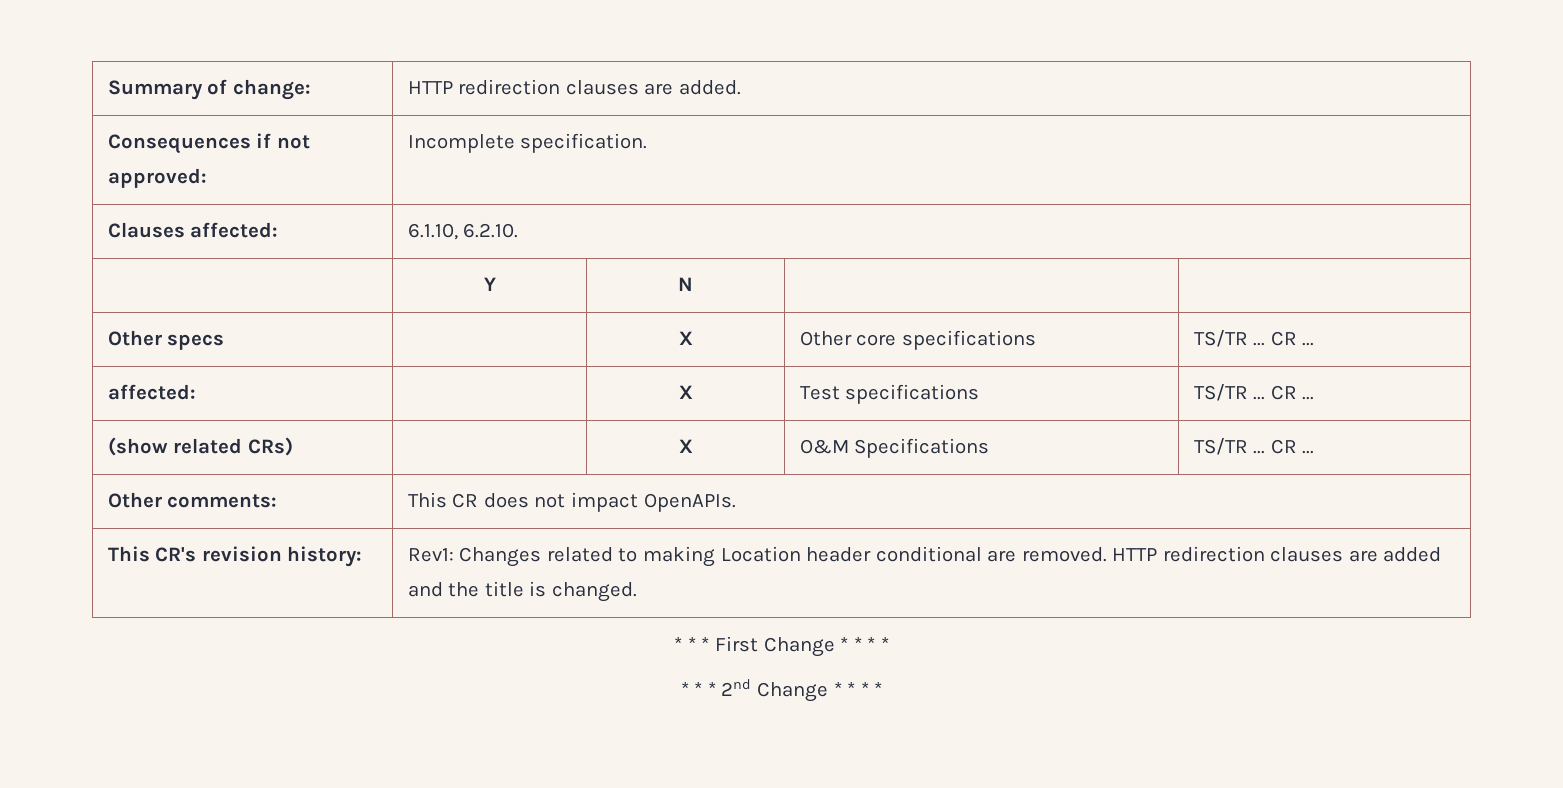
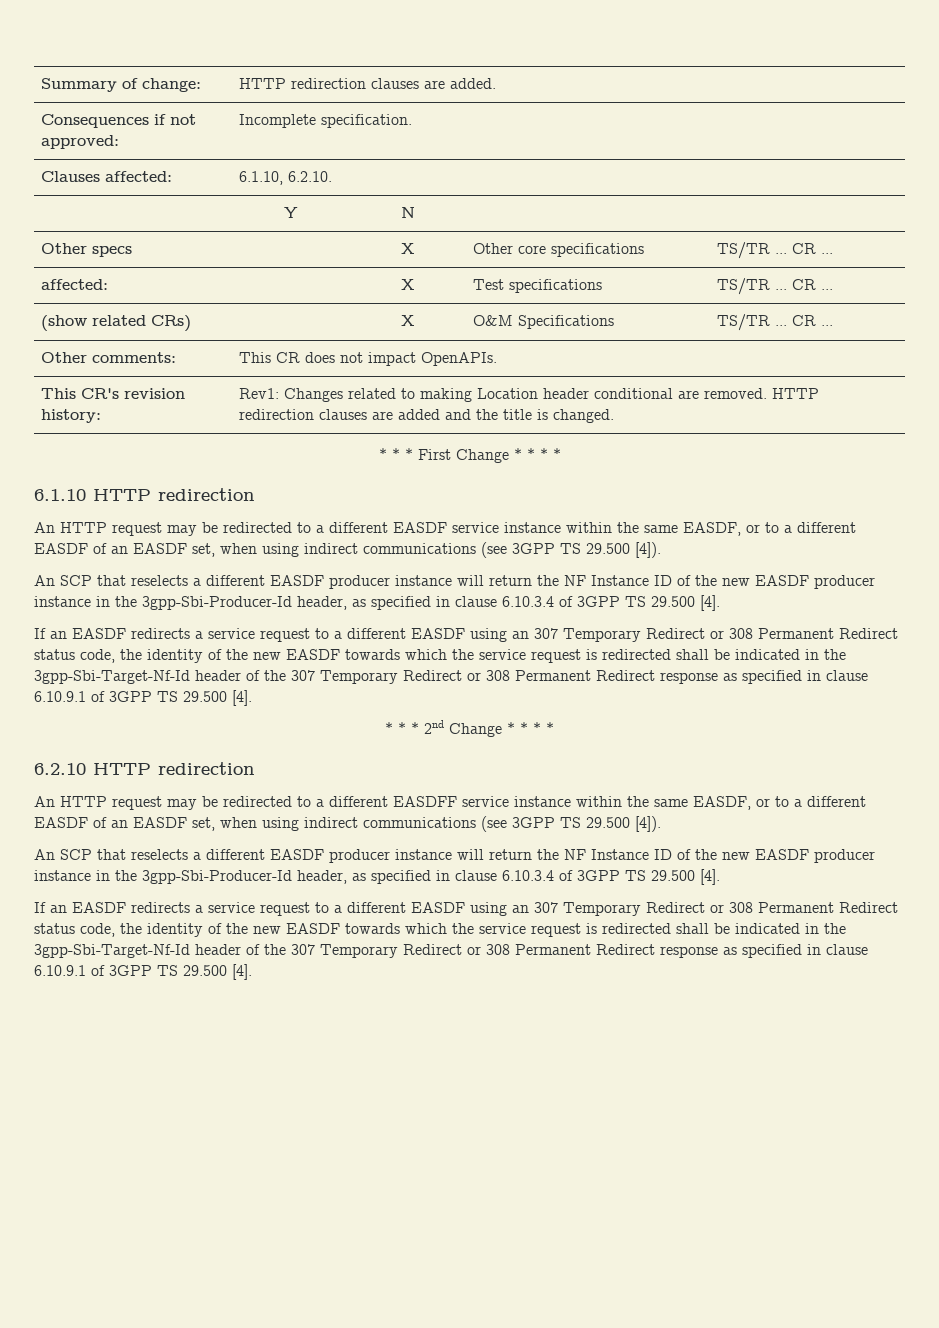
+ 6.1.10 HTTP redirection
+ An HTTP request may be redirected to a different EASDF service instance within the same EASDF, or to a different EASDF of an EASDF set, when using indirect communications (see 3GPP TS 29.500 [4]).
+ An SCP that reselects a different EASDF producer instance will return the NF Instance ID of the new EASDF producer instance in the 3gpp-Sbi-Producer-Id header, as specified in clause 6.10.3.4 of 3GPP TS 29.500 [4].
+ If an EASDF redirects a service request to a different EASDF using an 307 Temporary Redirect or 308 Permanent Redirect status code, the identity of the new EASDF towards which the service request is redirected shall be indicated in the 3gpp-Sbi-Target-Nf-Id header of the 307 Temporary Redirect or 308 Permanent Redirect response as specified in clause 6.10.9.1 of 3GPP TS 29.500 [4].
+ 6.2.10 HTTP redirection
+ An HTTP request may be redirected to a different EASDFF service instance within the same EASDF, or to a different EASDF of an EASDF set, when using indirect communications (see 3GPP TS 29.500 [4]).
+ An SCP that reselects a different EASDF producer instance will return the NF Instance ID of the new EASDF producer instance in the 3gpp-Sbi-Producer-Id header, as specified in clause 6.10.3.4 of 3GPP TS 29.500 [4].
+ If an EASDF redirects a service request to a different EASDF using an 307 Temporary Redirect or 308 Permanent Redirect status code, the identity of the new EASDF towards which the service request is redirected shall be indicated in the 3gpp-Sbi-Target-Nf-Id header of the 307 Temporary Redirect or 308 Permanent Redirect response as specified in clause 6.10.9.1 of 3GPP TS 29.500 [4].

